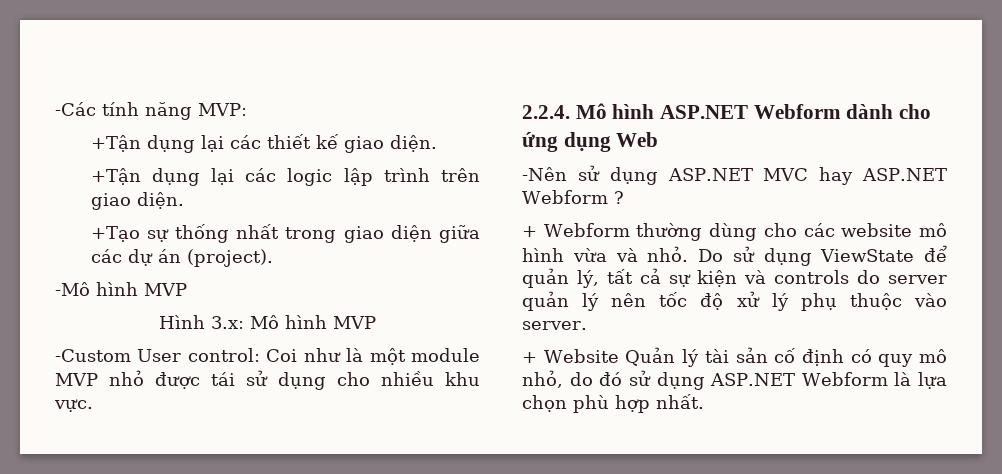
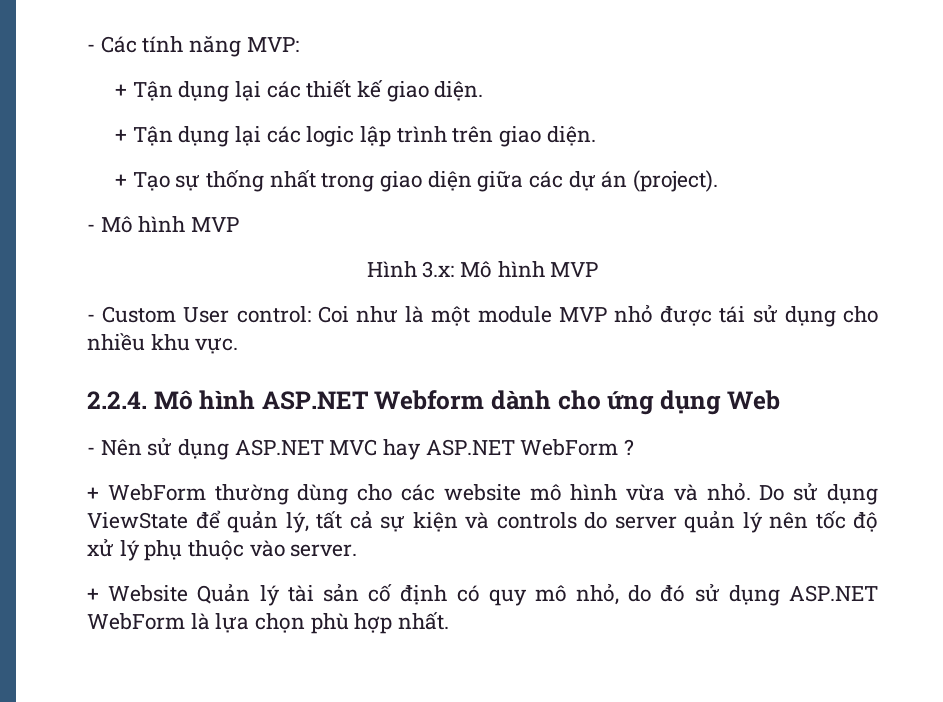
- -Các tính năng MVP:
+ - Các tính năng MVP:
- +Tận dụng lại các thiết kế giao diện.
+ + Tận dụng lại các thiết kế giao diện.
- +Tận dụng lại các logic lập trình trên giao diện.
+ + Tận dụng lại các logic lập trình trên giao diện.
- +Tạo sự thống nhất trong giao diện giữa các dự án (project).
+ + Tạo sự thống nhất trong giao diện giữa các dự án (project).
- -Mô hình MVP
+ - Mô hình MVP
- -Custom User control: Coi như là một module MVP nhỏ được tái sử dụng cho nhiều khu vực.
+ - Custom User control: Coi như là một module MVP nhỏ được tái sử dụng cho nhiều khu vực.
- -Nên sử dụng ASP.NET MVC hay ASP.NET Webform ?
+ - Nên sử dụng ASP.NET MVC hay ASP.NET WebForm ?
- + Webform thường dùng cho các website mô hình vừa và nhỏ.
+ + WebForm thường dùng cho các website mô hình vừa và nhỏ.
- + Website Quản lý tài sản cố định có quy mô nhỏ, do đó sử dụng ASP.NET Webform là lựa chọn phù hợp nhất.
+ + Website Quản lý tài sản cố định có quy mô nhỏ, do đó sử dụng ASP.NET WebForm là lựa chọn phù hợp nhất.

